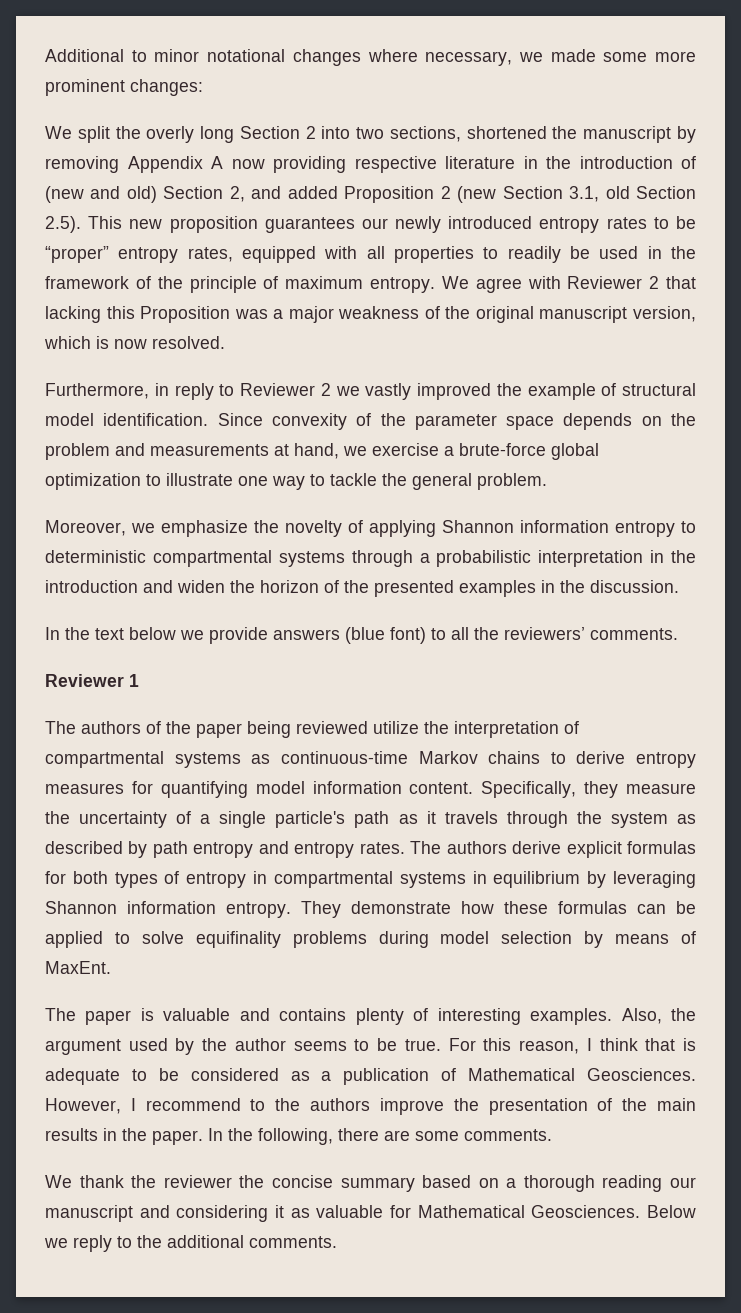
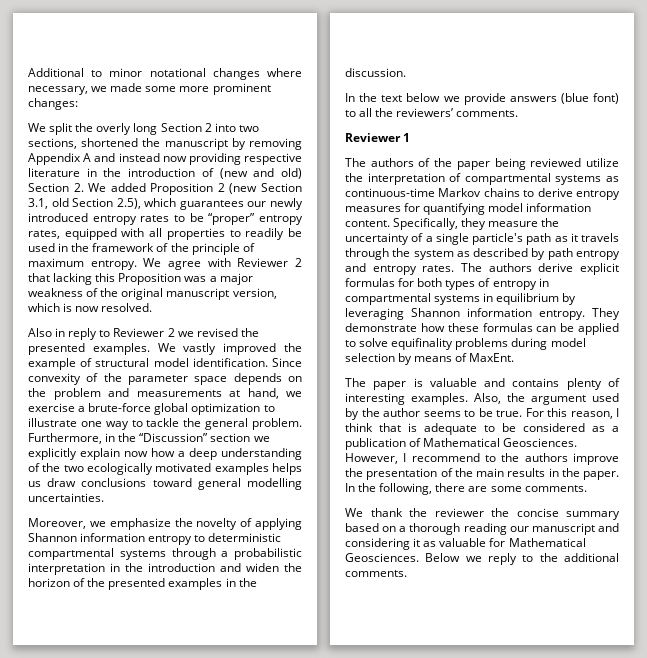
- We split the overly long Section 2 into two sections, shortened the manuscript by removing Appendix A now providing respective literature in the introduction of (new and old) Section 2, and added Proposition 2 (new Section 3.1, old Section 2.5). This new proposition guarantees our newly introduced entropy rates to be “proper” entropy rates, equipped with all properties to readily be used in the framework of the principle of maximum entropy.
+ We split the overly long Section 2 into two sections, shortened the manuscript by removing Appendix A and instead now providing respective literature in the introduction of (new and old) Section 2. We added Proposition 2 (new Section 3.1, old Section 2.5), which guarantees our newly introduced entropy rates to be “proper” entropy rates, equipped with all properties to readily be used in the framework of the principle of maximum entropy.
- Furthermore, in reply to Reviewer 2 we vastly improved the example of structural model identification.
+ Also in reply to Reviewer 2 we revised the presented examples. We vastly improved the example of structural model identification.
+ Furthermore, in the “Discussion” section we explicitly explain now how a deep understanding of the two ecologically motivated examples helps us draw conclusions toward general modelling uncertainties.

